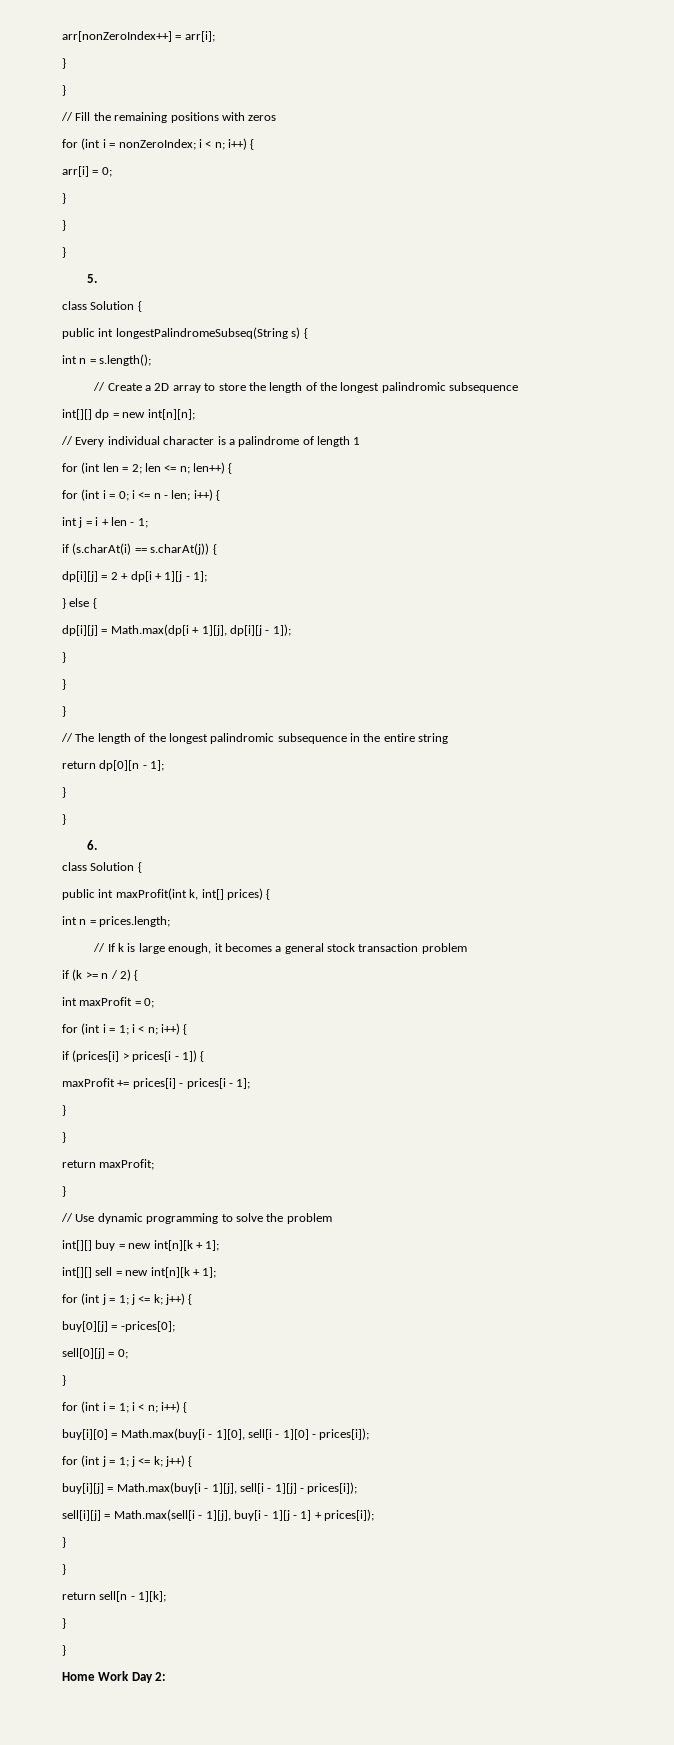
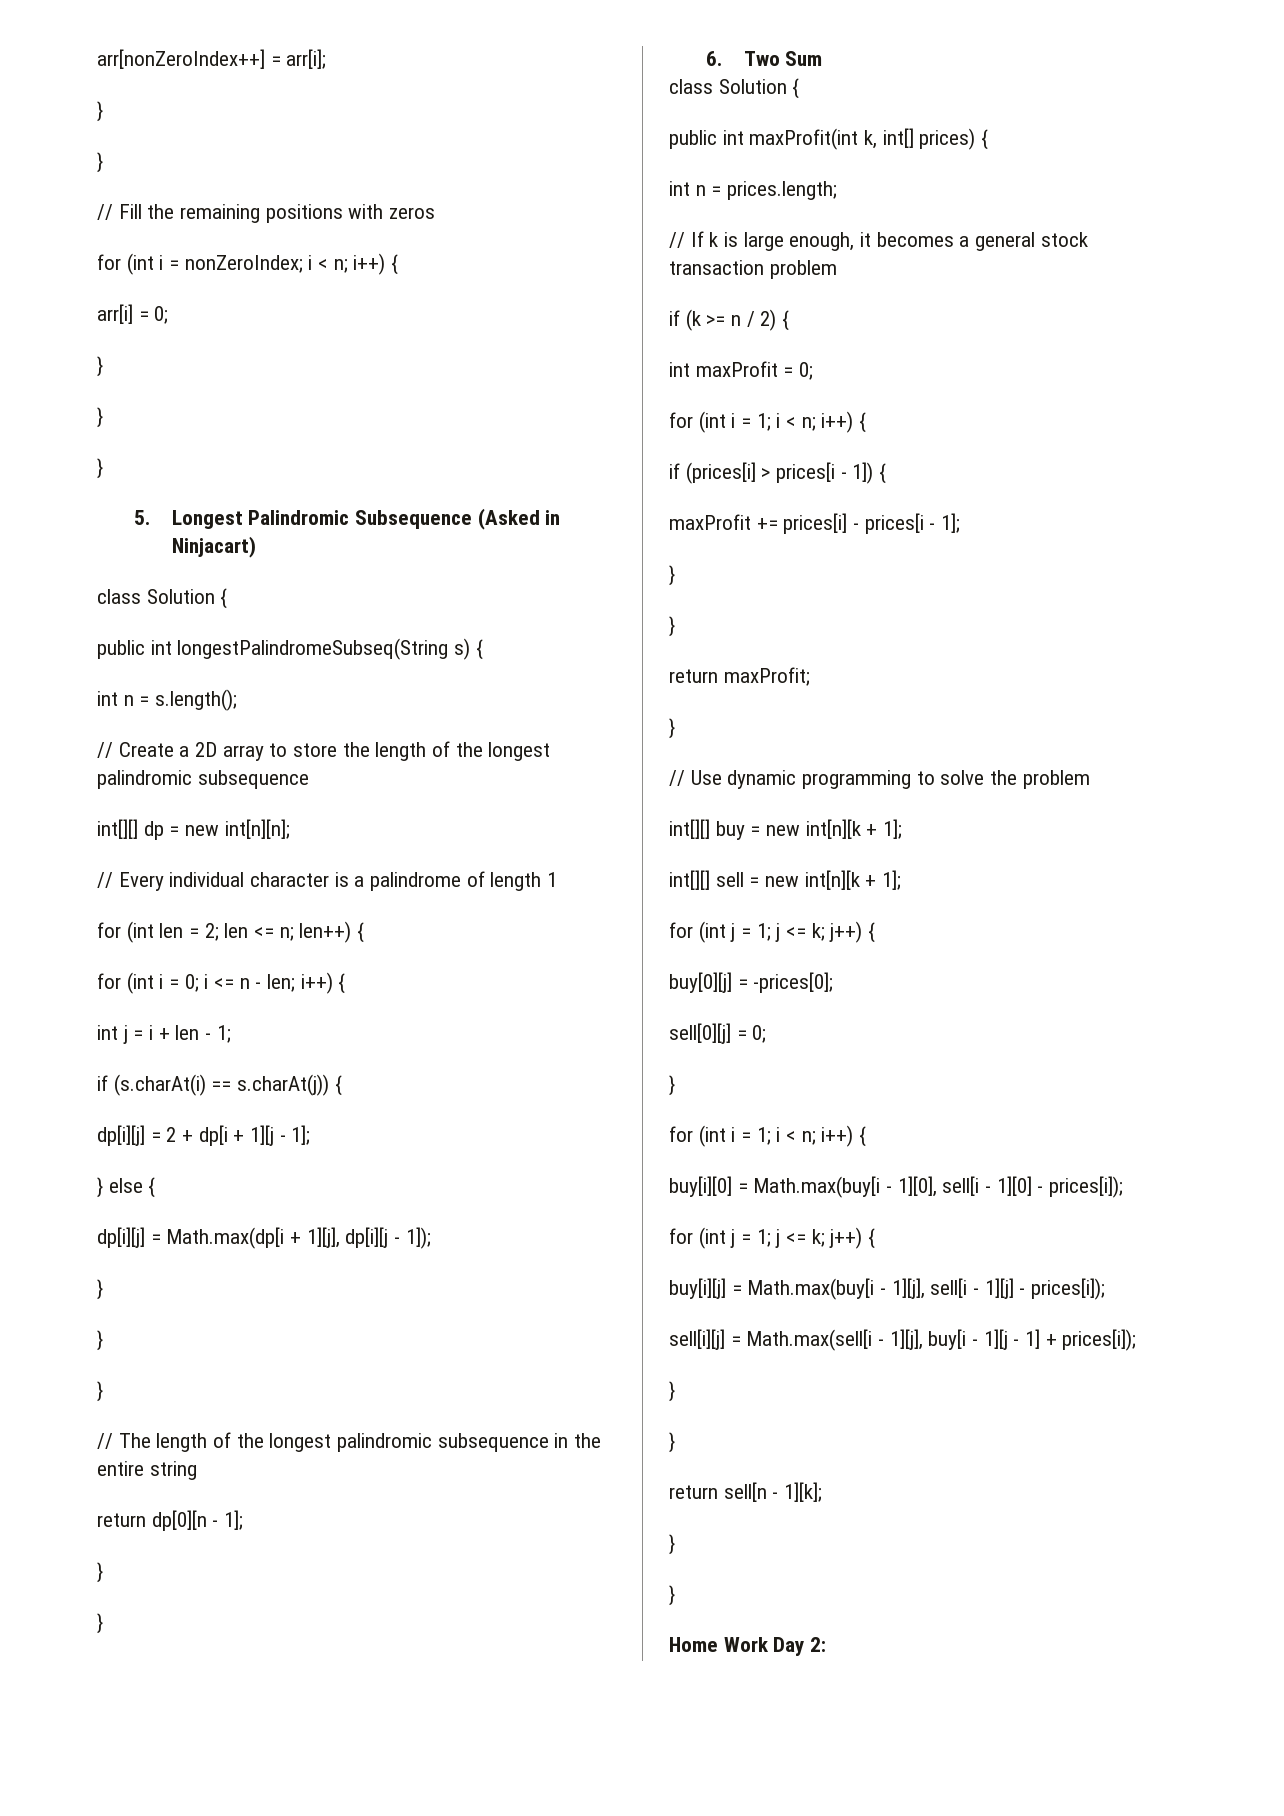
- 5.
+ 5. Longest Palindromic Subsequence (Asked in Ninjacart)
- 6.
+ 6. Two Sum

